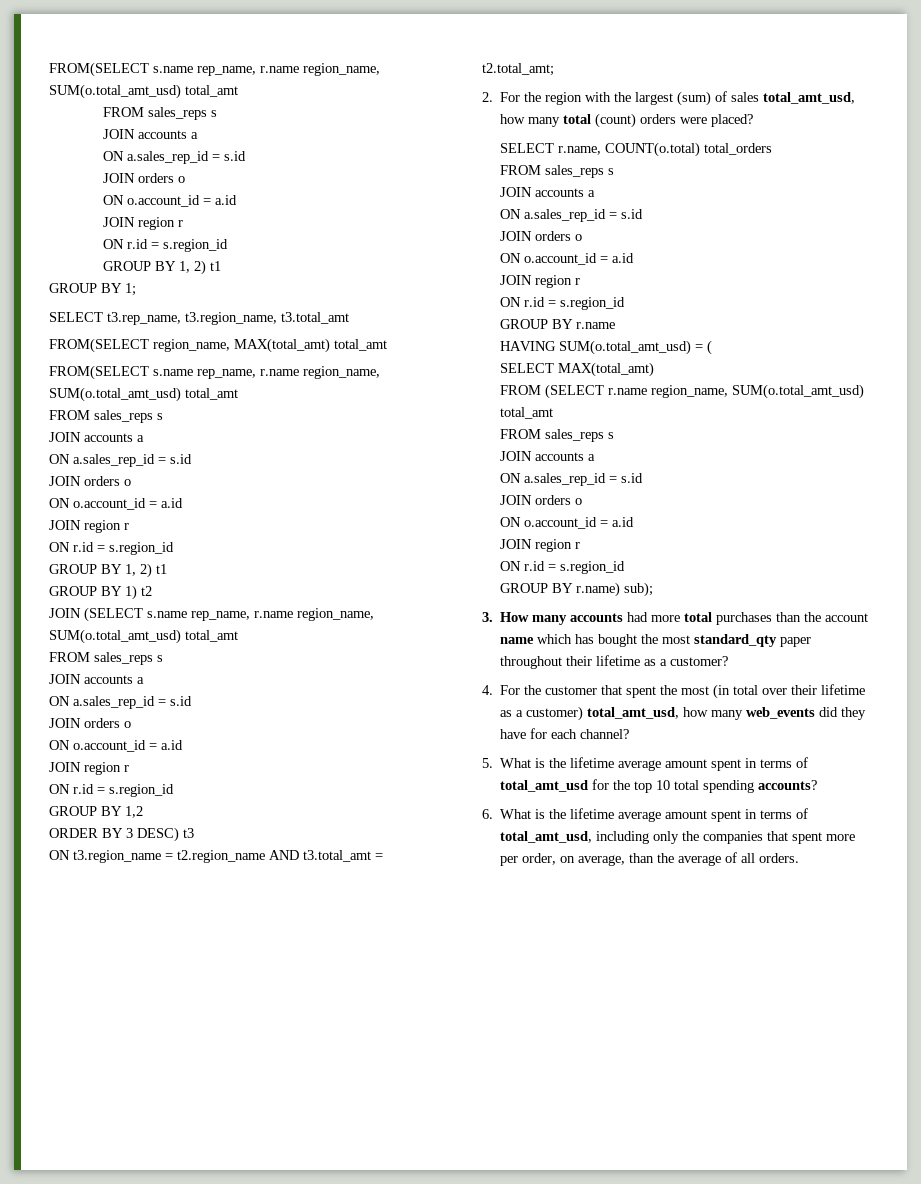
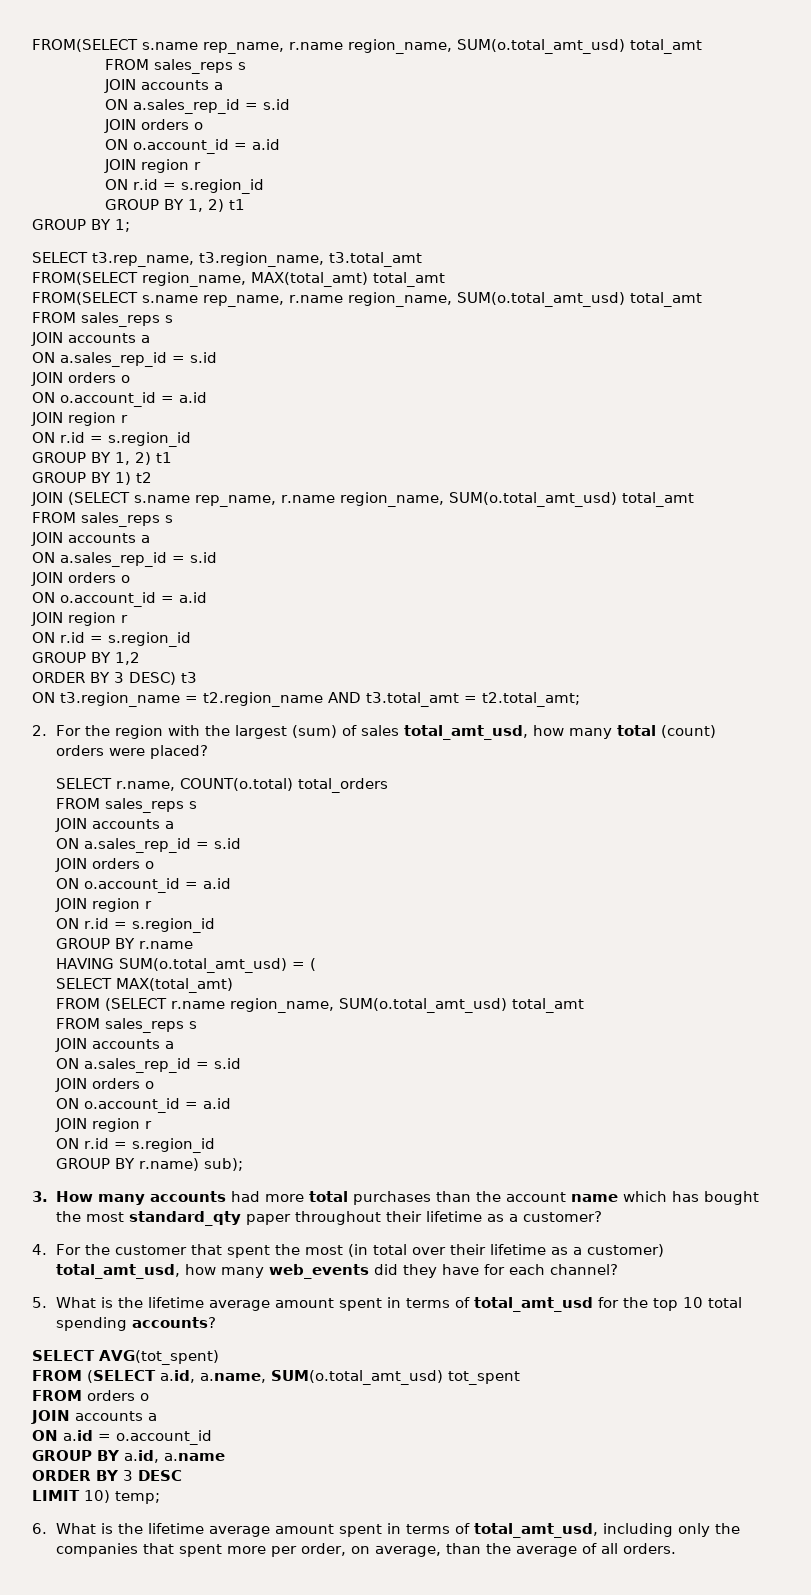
+ SELECT AVG(tot_spent)
+ FROM (SELECT a.id, a.name, SUM(o.total_amt_usd) tot_spent
+ FROM orders o
+ JOIN accounts a
+ ON a.id = o.account_id
+ GROUP BY a.id, a.name
+ ORDER BY 3 DESC
+ LIMIT 10) temp;

